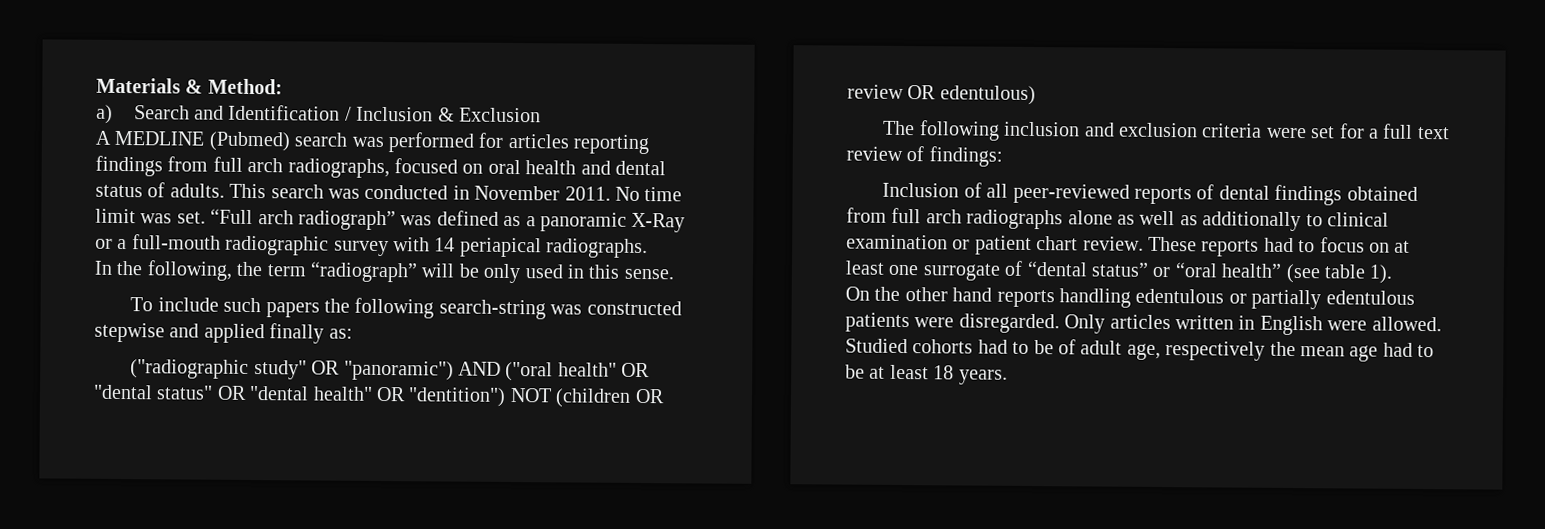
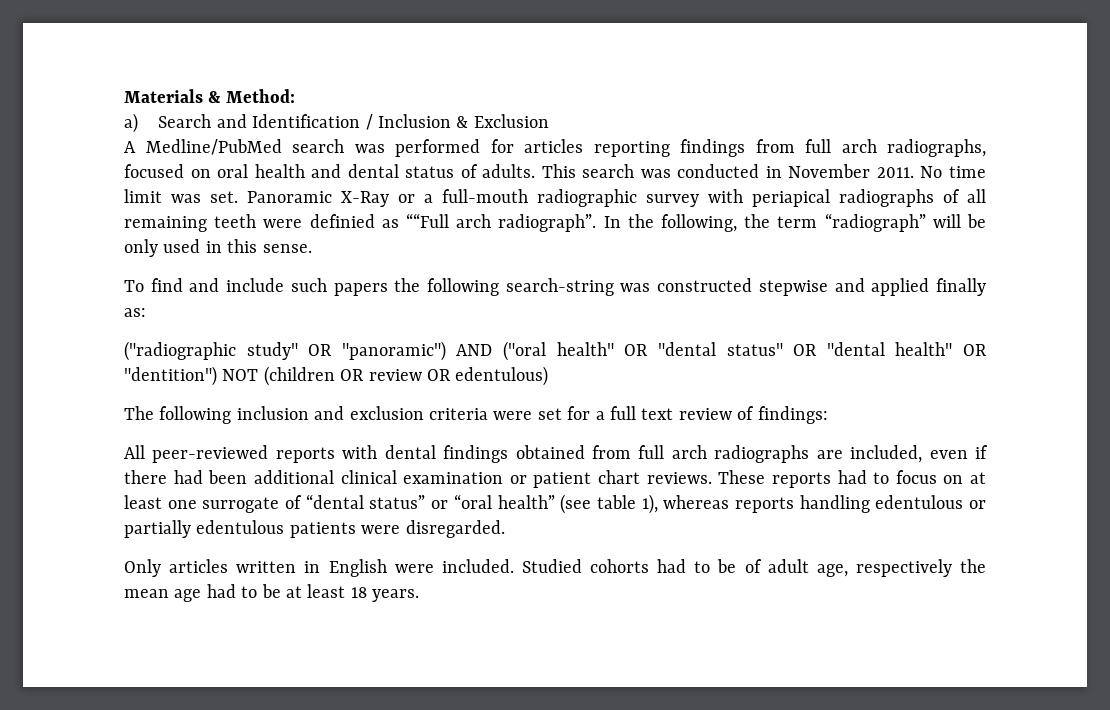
- A MEDLINE (Pubmed) search was performed for articles reporting findings from full arch radiographs, focused on oral health and dental status of adults.
+ A Medline/PubMed search was performed for articles reporting findings from full arch radiographs, focused on oral health and dental status of adults.
- “Full arch radiograph” was defined as a panoramic X-Ray or a full-mouth radiographic survey with 14 periapical radiographs.
- In the following, the term “radiograph” will be only used in this sense.
+ Panoramic X-Ray or a full-mouth radiographic survey with periapical radiographs of all remaining teeth were definied as ““Full arch radiograph”. In the following, the term “radiograph” will be only used in this sense.
- To include such papers the following search-string was constructed stepwise and applied finally as:
+ To find and include such papers the following search-string was constructed stepwise and applied finally as:
- Inclusion of all peer-reviewed reports of dental findings obtained from full arch radiographs alone as well as additionally to clinical examination or patient chart review.
+ All peer-reviewed reports with dental findings obtained from full arch radiographs are included, even if there had been additional clinical examination or patient chart reviews.
- These reports had to focus on at least one surrogate of “dental status” or “oral health” (see table 1).
- On the other hand reports handling edentulous or partially edentulous patients were disregarded. Only articles written in English were allowed.
+ These reports had to focus on at least one surrogate of “dental status” or “oral health” (see table 1), whereas reports handling edentulous or partially edentulous patients were disregarded.
+ Only articles written in English were included.

